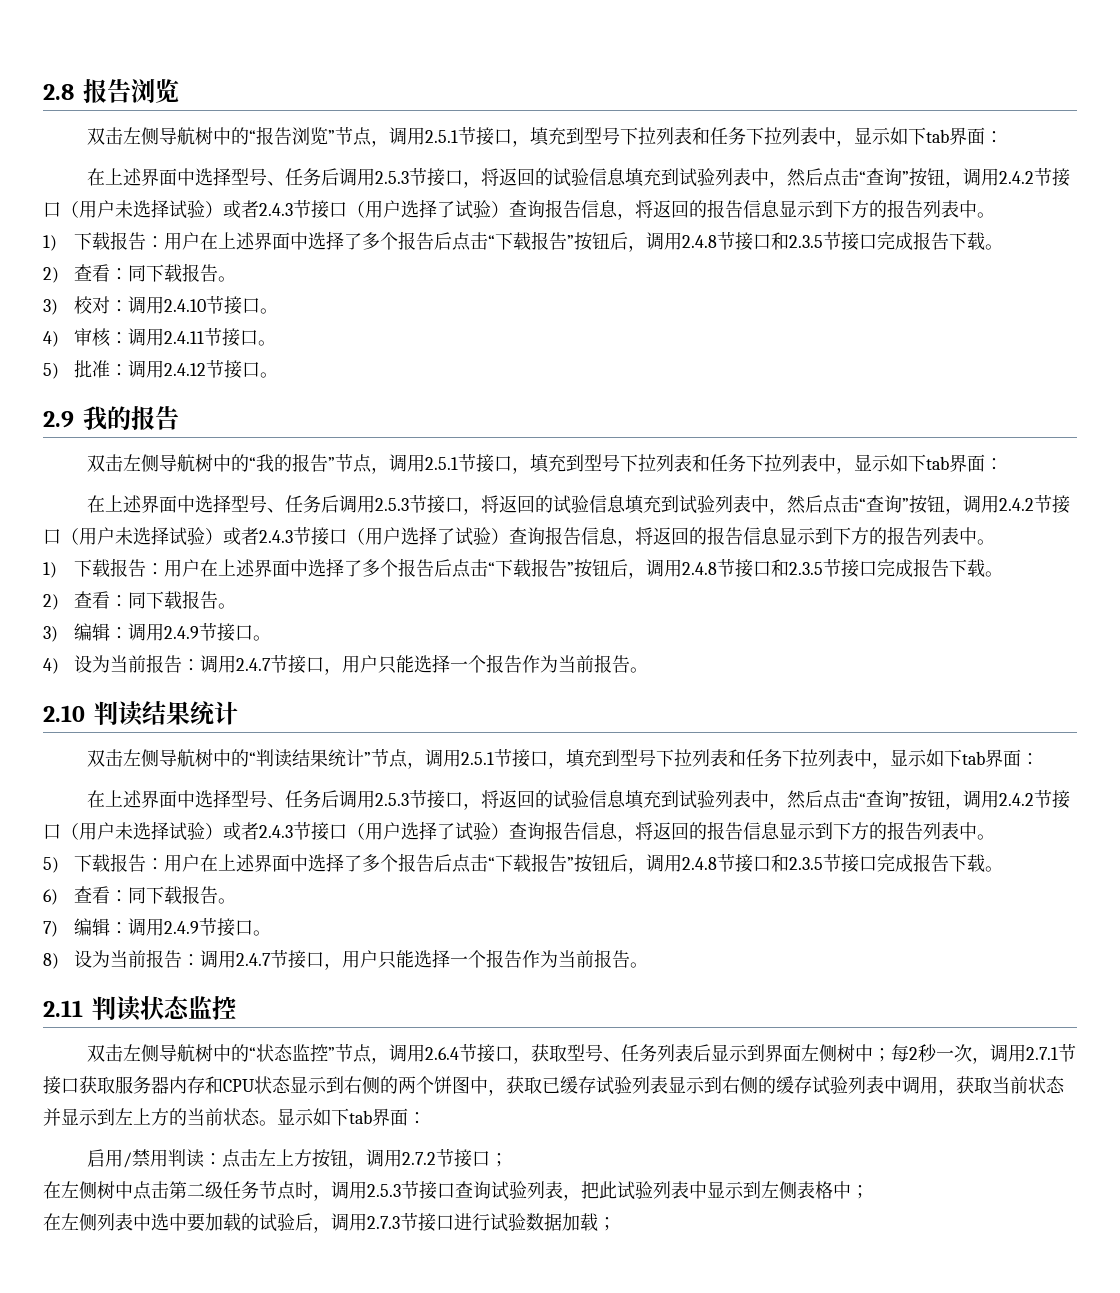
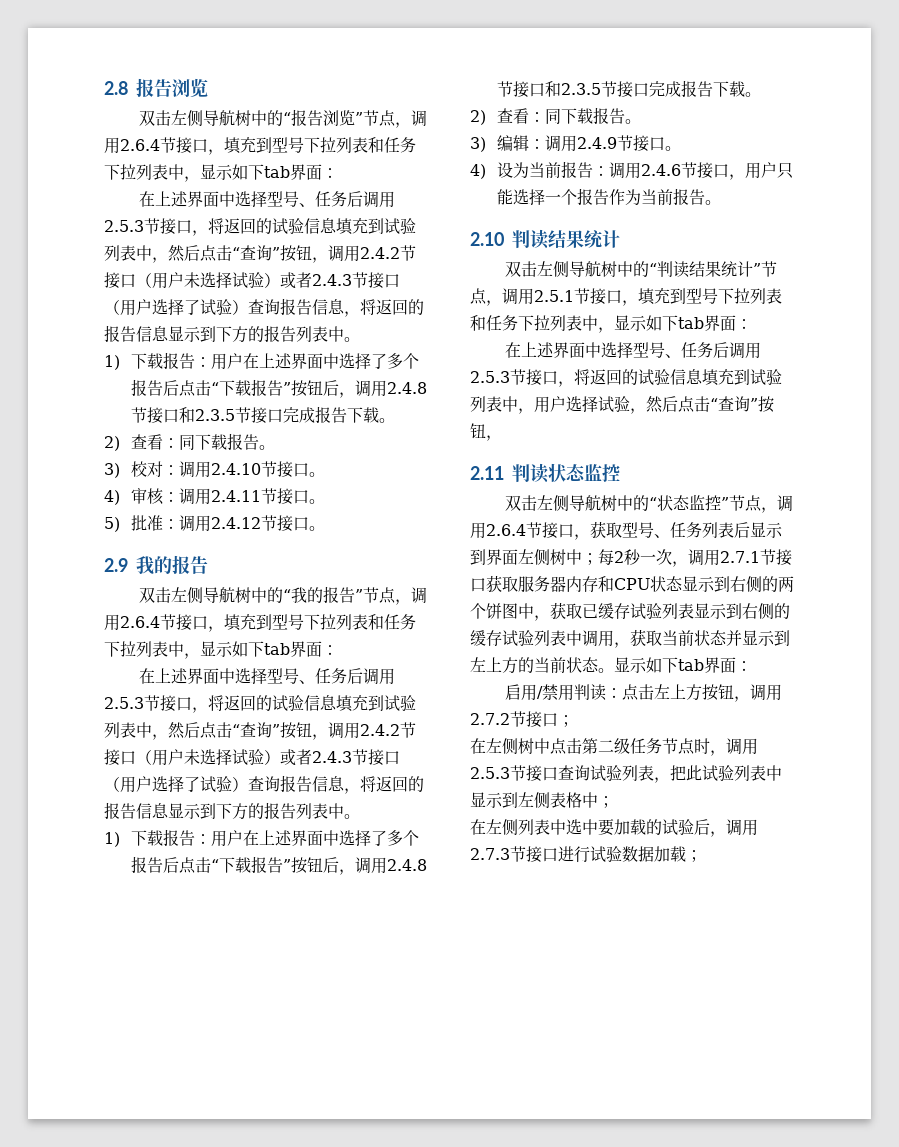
- 双击左侧导航树中的“报告浏览”节点，调用2.5.1节接口，填充到型号下拉列表和任务下拉列表中，显示如下tab界面：
+ 双击左侧导航树中的“报告浏览”节点，调用2.6.4节接口，填充到型号下拉列表和任务下拉列表中，显示如下tab界面：
- 双击左侧导航树中的“我的报告”节点，调用2.5.1节接口，填充到型号下拉列表和任务下拉列表中，显示如下tab界面：
+ 双击左侧导航树中的“我的报告”节点，调用2.6.4节接口，填充到型号下拉列表和任务下拉列表中，显示如下tab界面：
- 4)设为当前报告：调用2.4.7节接口，用户只能选择一个报告作为当前报告。
+ 4)设为当前报告：调用2.4.6节接口，用户只能选择一个报告作为当前报告。
  双击左侧导航树中的“判读结果统计”节点，调用2.5.1节接口，填充到型号下拉列表和任务下拉列表中，显示如下tab界面：
- 在上述界面中选择型号、任务后调用2.5.3节接口，将返回的试验信息填充到试验列表中，然后点击“查询”按钮，调用2.4.2节接口（用户未选择试验）或者2.4.3节接口（用户选择了试验）查询报告信息，将返回的报告信息显示到下方的报告列表中。
- 5)下载报告：用户在上述界面中选择了多个报告后点击“下载报告”按钮后，调用2.4.8节接口和2.3.5节接口完成报告下载。
- 6)查看：同下载报告。
- 7)编辑：调用2.4.9节接口。
- 8)设为当前报告：调用2.4.7节接口，用户只能选择一个报告作为当前报告。
+ 在上述界面中选择型号、任务后调用2.5.3节接口，将返回的试验信息填充到试验列表中，用户选择试验，然后点击“查询”按钮，

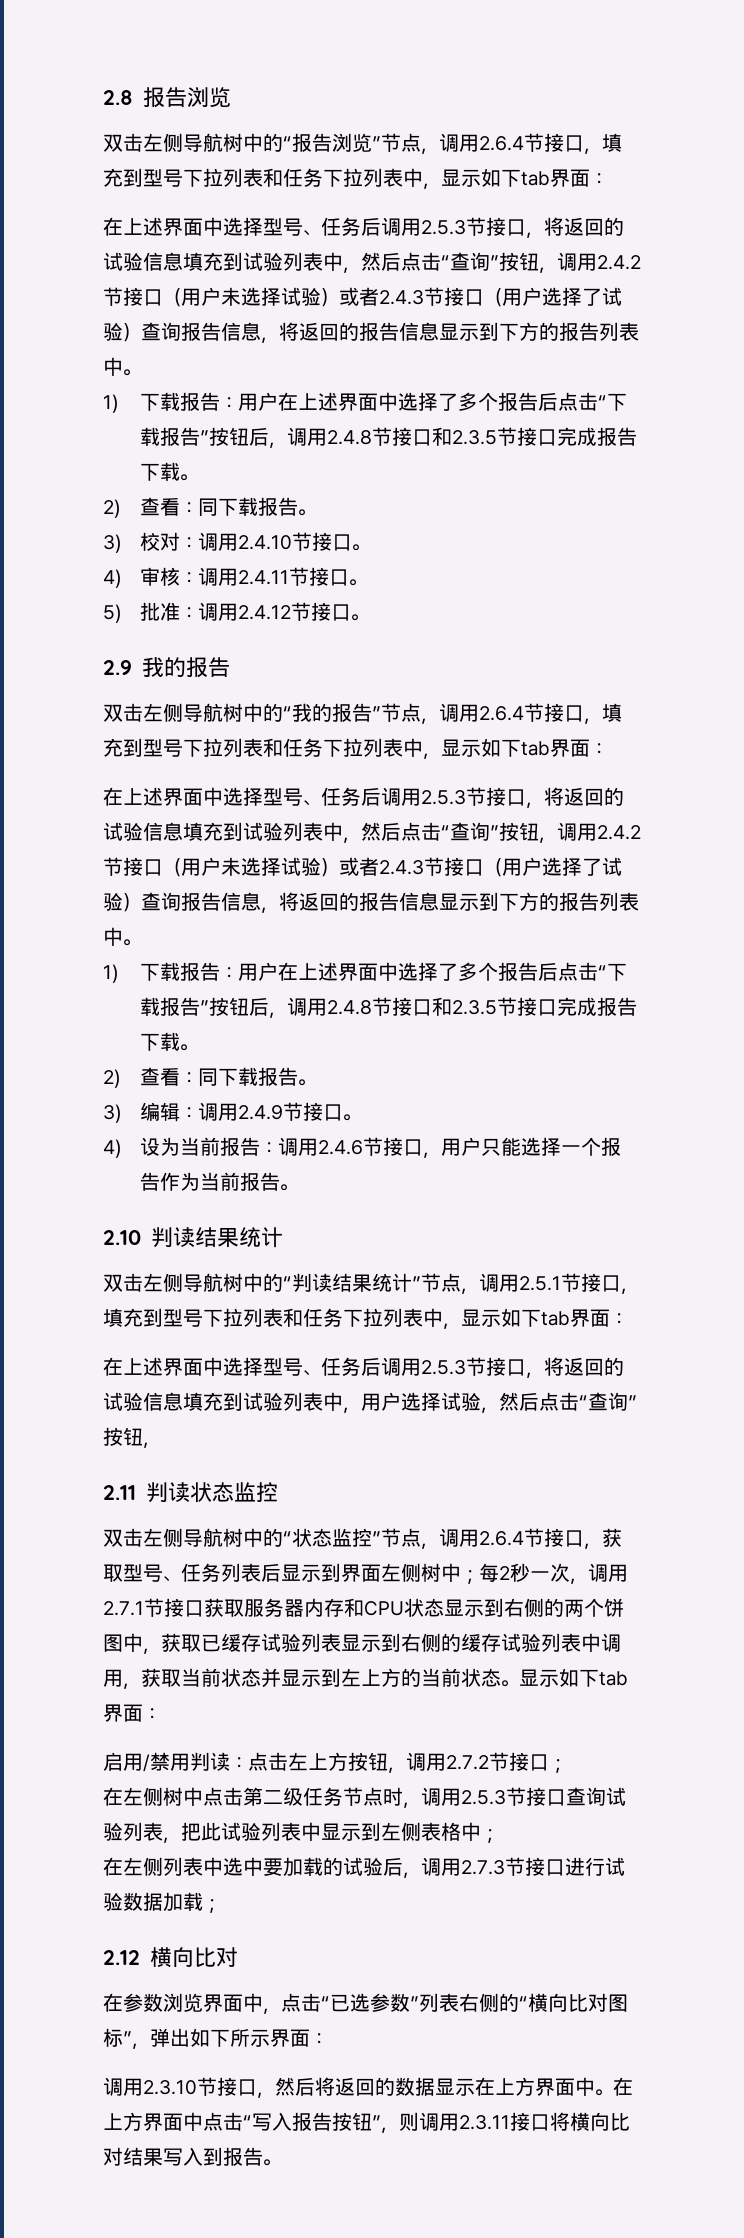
+ 2.12横向比对
+ 在参数浏览界面中，点击“已选参数”列表右侧的“横向比对图标”，弹出如下所示界面：
+ 调用2.3.10节接口，然后将返回的数据显示在上方界面中。在上方界面中点击“写入报告按钮”，则调用2.3.11接口将横向比对结果写入到报告。

